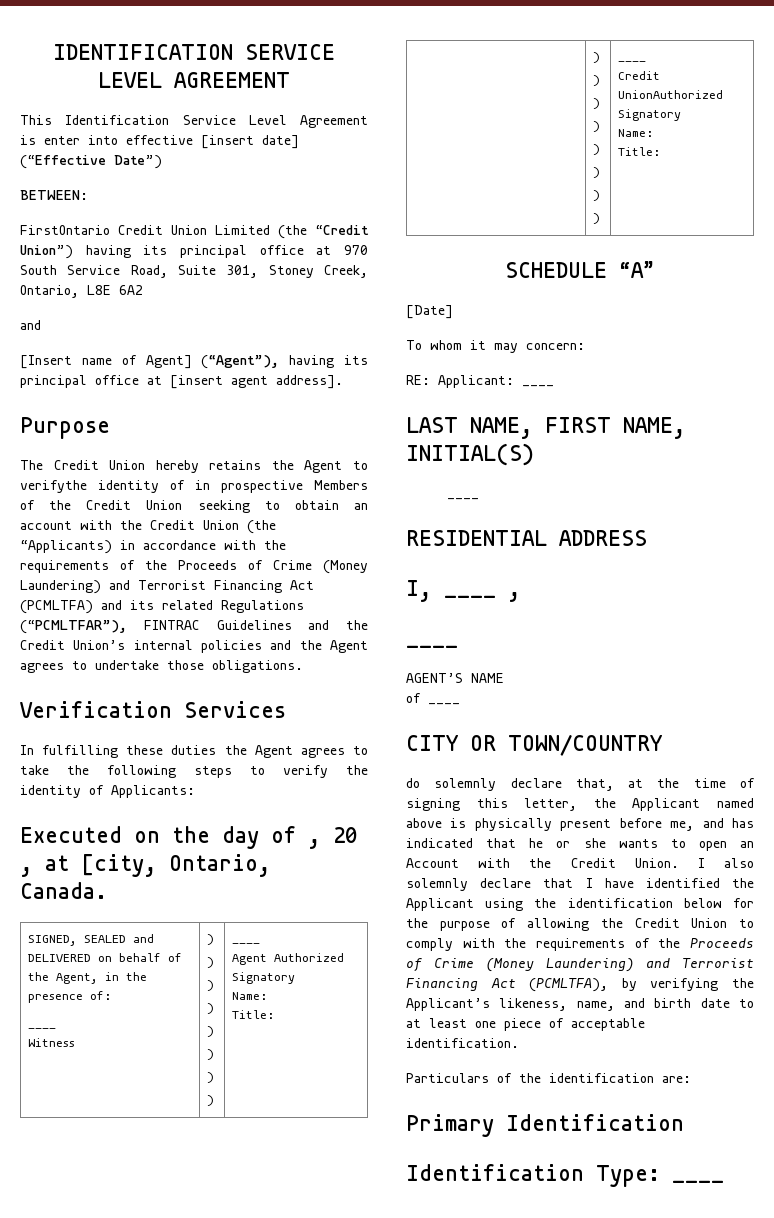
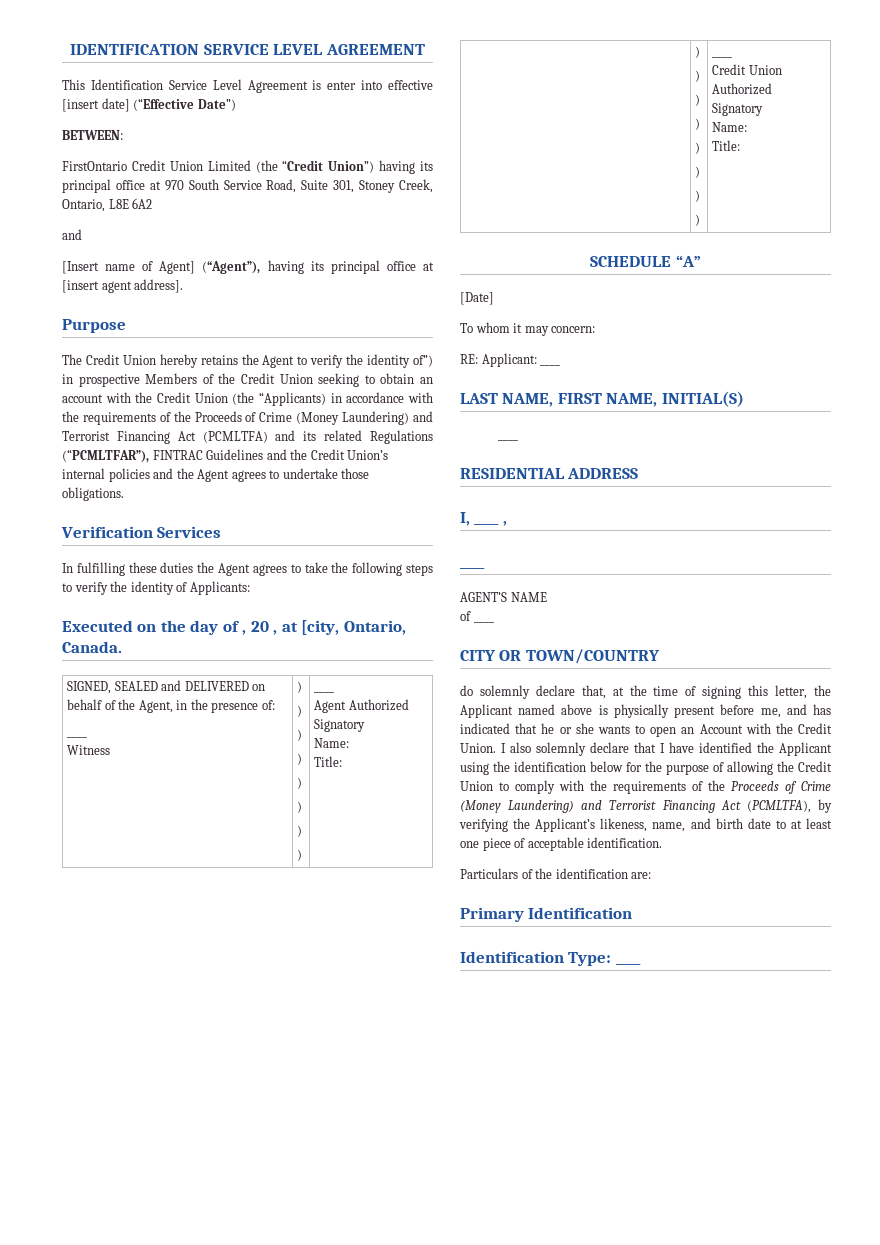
- The Credit Union hereby retains the Agent to verifythe identity of in prospective Members of the Credit Union seeking to obtain an account with the Credit Union (the “Applicants) in accordance with the requirements of the Proceeds of Crime (Money Laundering) and Terrorist Financing Act (PCMLTFA) and its related Regulations (“PCMLTFAR”), FINTRAC Guidelines and the Credit Union’s internal policies and the Agent agrees to undertake those obligations.
+ The Credit Union hereby retains the Agent to verify the identity of”) in prospective Members of the Credit Union seeking to obtain an account with the Credit Union (the “Applicants) in accordance with the requirements of the Proceeds of Crime (Money Laundering) and Terrorist Financing Act (PCMLTFA) and its related Regulations (“PCMLTFAR”), FINTRAC Guidelines and the Credit Union’s internal policies and the Agent agrees to undertake those obligations.
  SIGNED, SEALED and DELIVERED on behalf of the Agent, in the presence of:
  ____
  Witness | )
  )
  )
  )
  )
  )
  )
  ) | ____
  Agent Authorized Signatory
  Name:
  Title:
  | )
  )
  )
  )
  )
  )
  )
  ) | ____
- Credit UnionAuthorized Signatory
+ Credit Union Authorized Signatory

